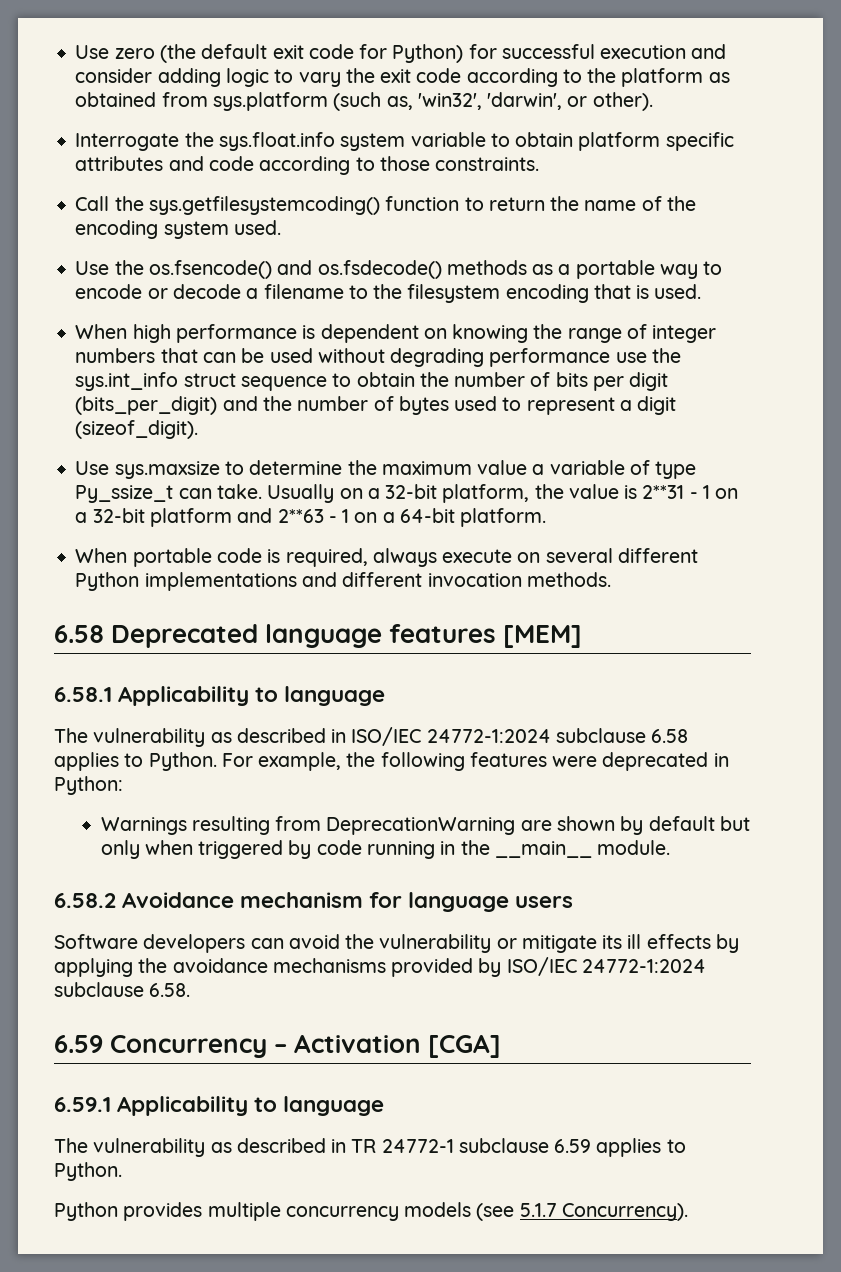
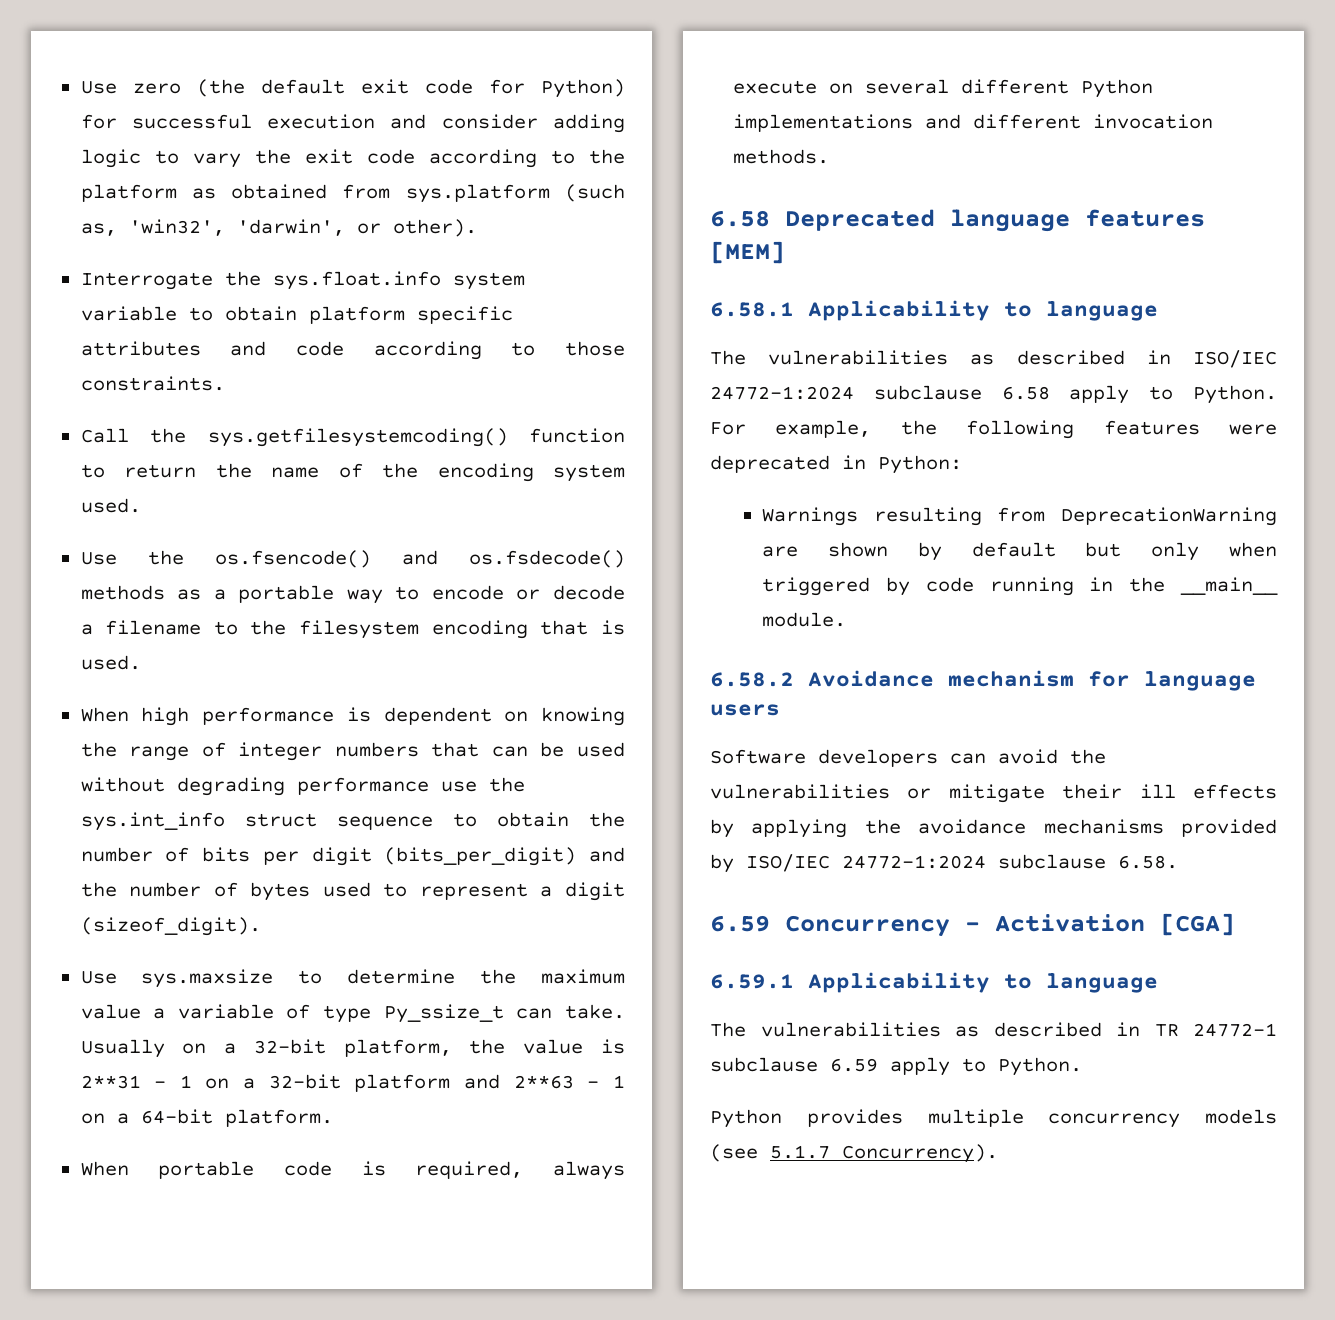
- The vulnerability as described in ISO/IEC 24772-1:2024 subclause 6.58 applies to Python.
+ The vulnerabilities as described in ISO/IEC 24772-1:2024 subclause 6.58 apply to Python.
- Software developers can avoid the vulnerability or mitigate its ill effects by applying the avoidance mechanisms provided by ISO/IEC 24772-1:2024 subclause 6.58.
+ Software developers can avoid the vulnerabilities or mitigate their ill effects by applying the avoidance mechanisms provided by ISO/IEC 24772-1:2024 subclause 6.58.
- The vulnerability as described in TR 24772-1 subclause 6.59 applies to Python.
+ The vulnerabilities as described in TR 24772-1 subclause 6.59 apply to Python.

